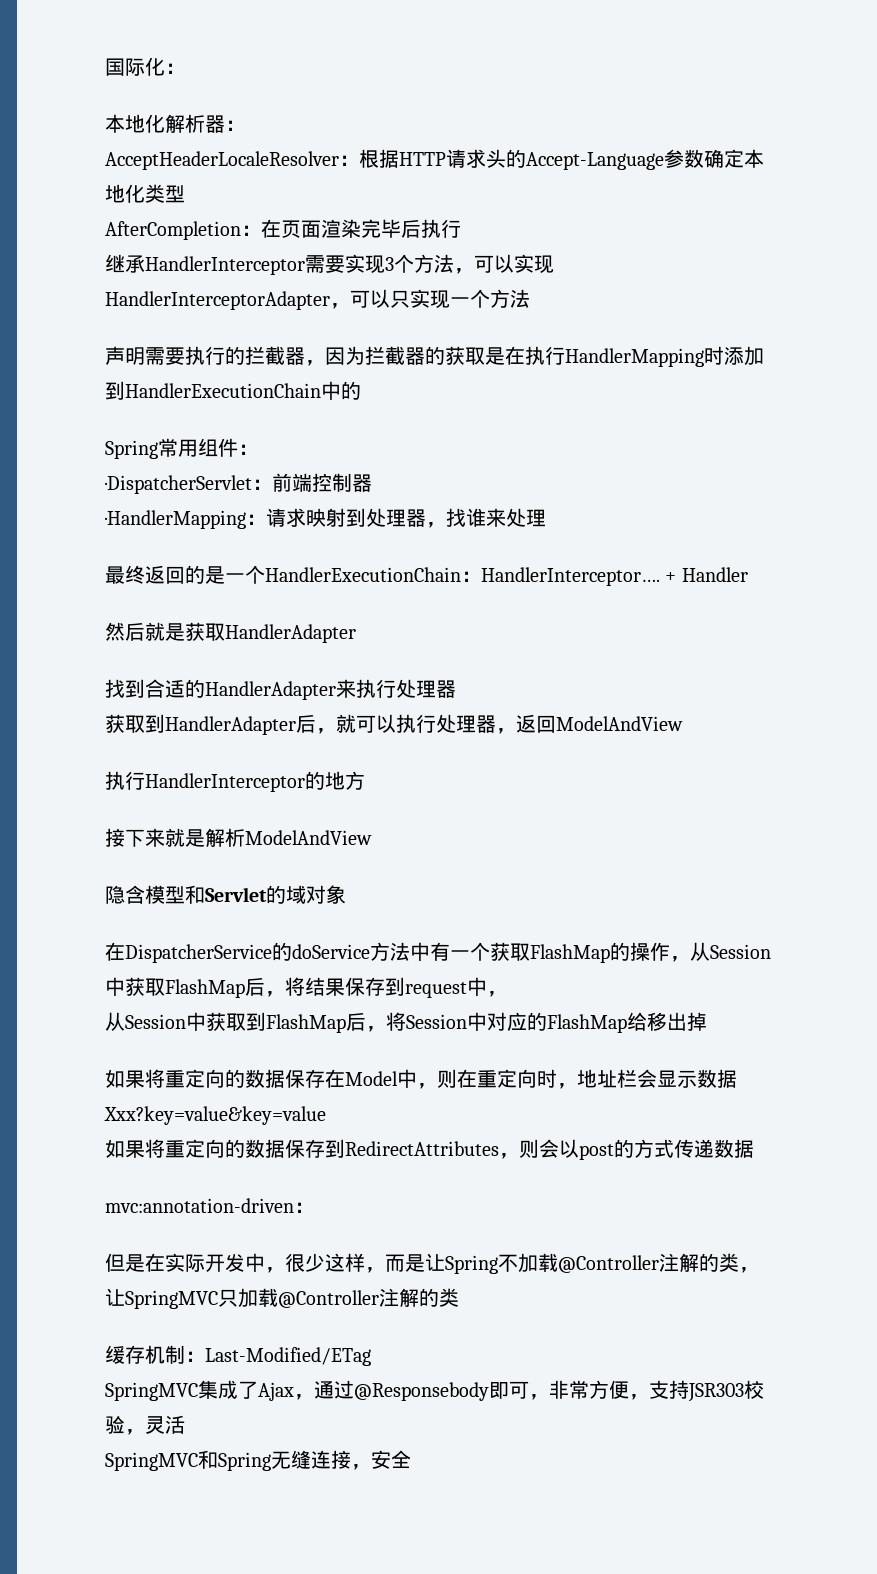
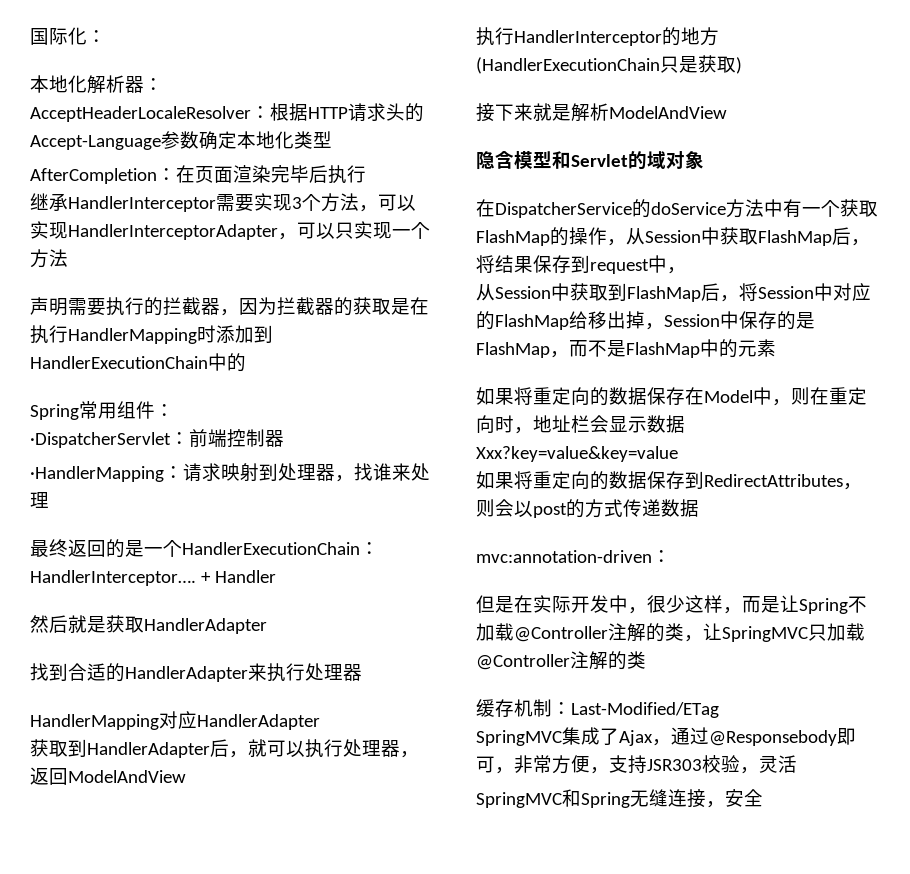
+ HandlerMapping对应HandlerAdapter
- 执行HandlerInterceptor的地方
+ 执行HandlerInterceptor的地方(HandlerExecutionChain只是获取)
- 从Session中获取到FlashMap后，将Session中对应的FlashMap给移出掉
+ 从Session中获取到FlashMap后，将Session中对应的FlashMap给移出掉，Session中保存的是FlashMap，而不是FlashMap中的元素

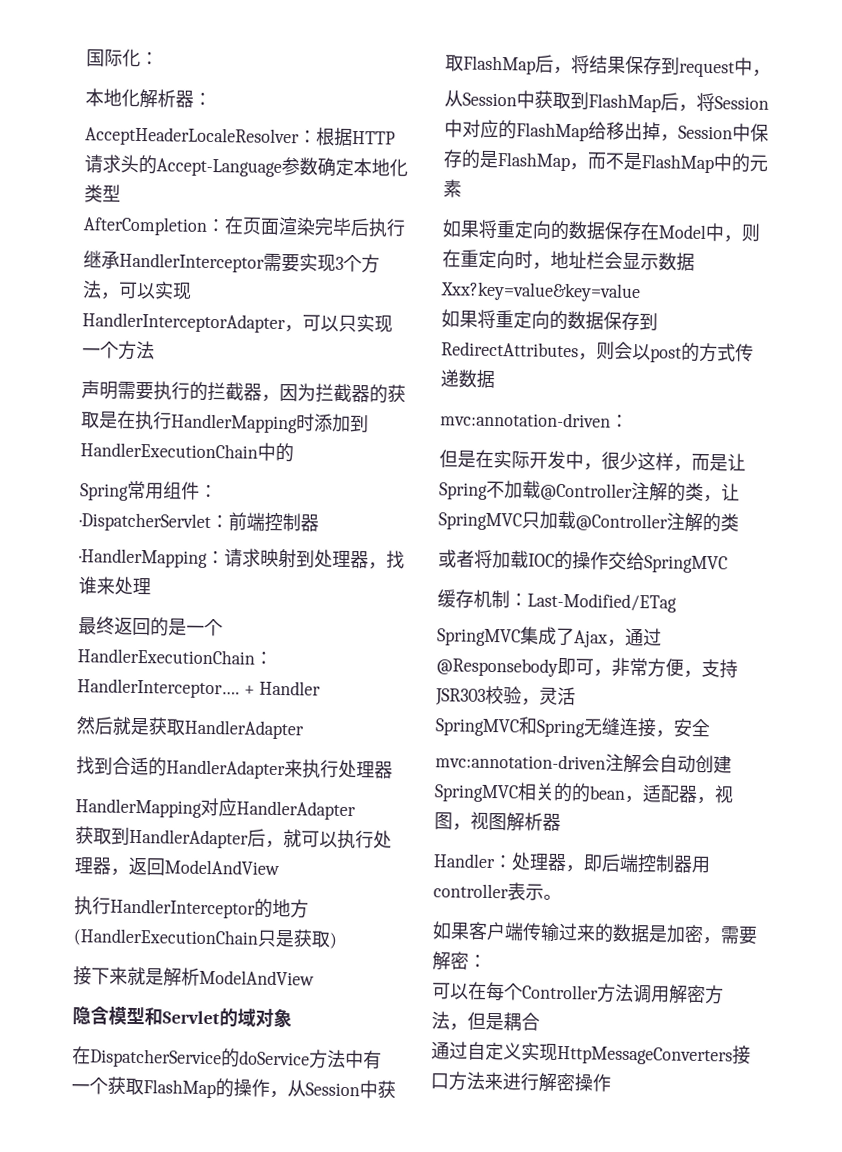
+ 或者将加载IOC的操作交给SpringMVC
+ mvc:annotation-driven注解会自动创建SpringMVC相关的的bean，适配器，视图，视图解析器
+ Handler：处理器，即后端控制器用controller表示。
+ 如果客户端传输过来的数据是加密，需要解密：
+ 可以在每个Controller方法调用解密方法，但是耦合
+ 通过自定义实现HttpMessageConverters接口方法来进行解密操作

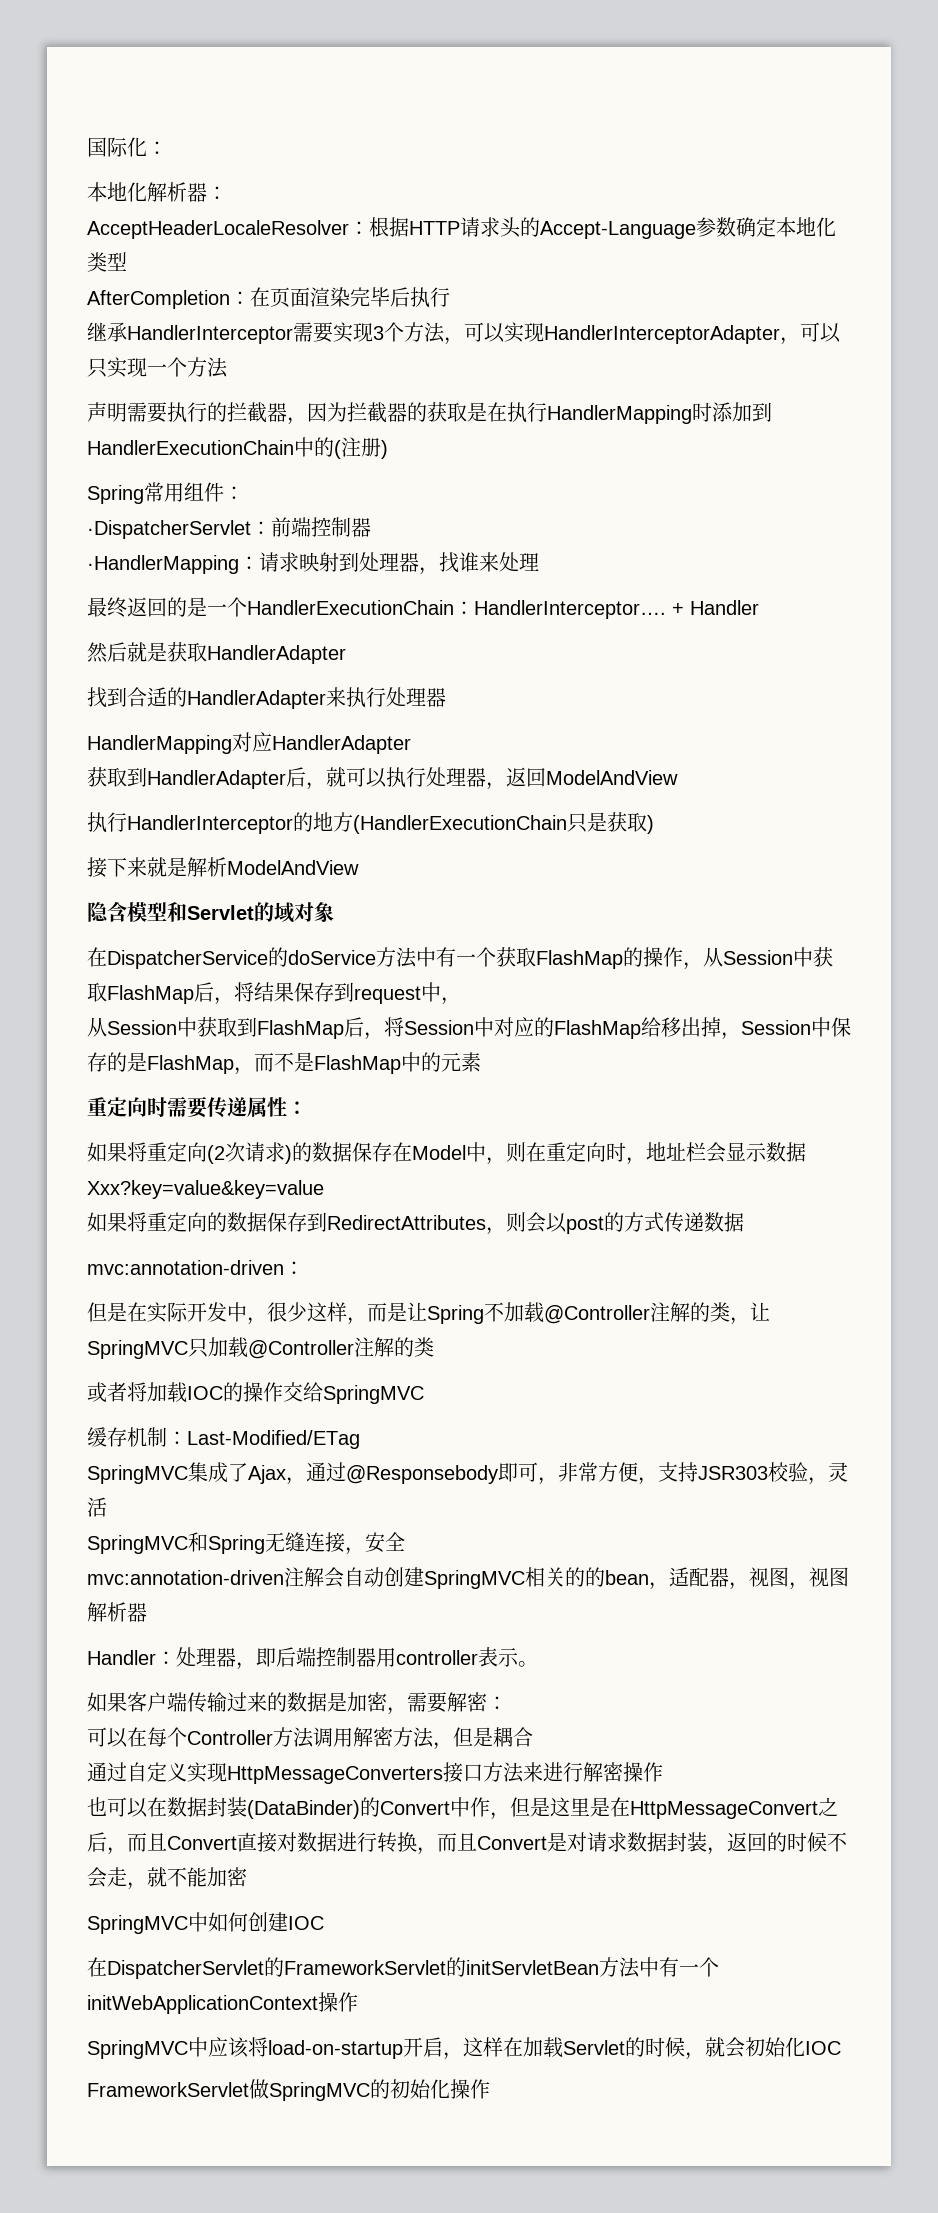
- 声明需要执行的拦截器，因为拦截器的获取是在执行HandlerMapping时添加到HandlerExecutionChain中的
+ 声明需要执行的拦截器，因为拦截器的获取是在执行HandlerMapping时添加到HandlerExecutionChain中的(注册)
- 如果将重定向的数据保存在Model中，则在重定向时，地址栏会显示数据Xxx?key=value&key=value
+ 重定向时需要传递属性：
+ 如果将重定向(2次请求)的数据保存在Model中，则在重定向时，地址栏会显示数据Xxx?key=value&key=value
+ 也可以在数据封装(DataBinder)的Convert中作，但是这里是在HttpMessageConvert之后，而且Convert直接对数据进行转换，而且Convert是对请求数据封装，返回的时候不会走，就不能加密
+ SpringMVC中如何创建IOC
+ 在DispatcherServlet的FrameworkServlet的initServletBean方法中有一个initWebApplicationContext操作
+ SpringMVC中应该将load-on-startup开启，这样在加载Servlet的时候，就会初始化IOC
+ FrameworkServlet做SpringMVC的初始化操作

